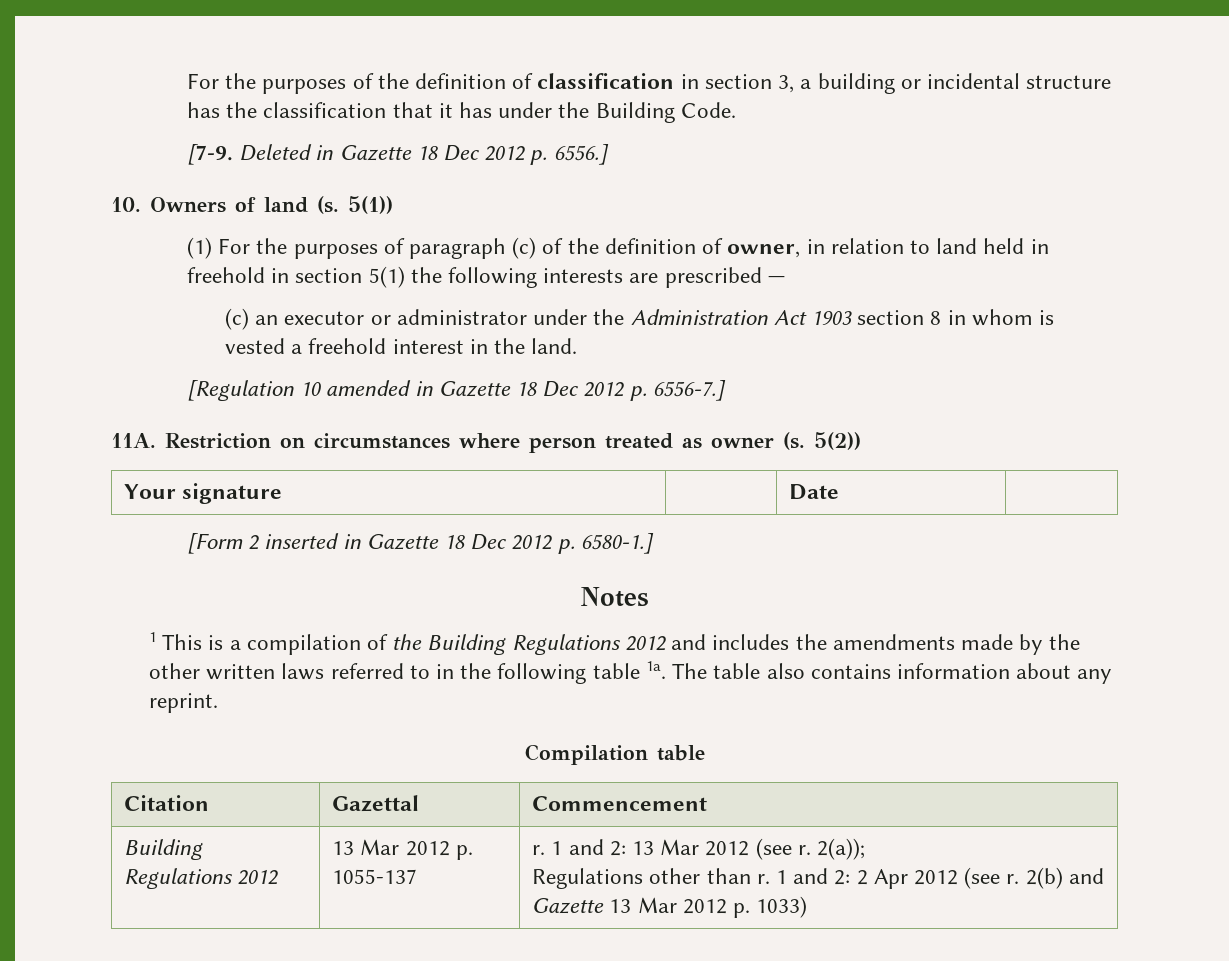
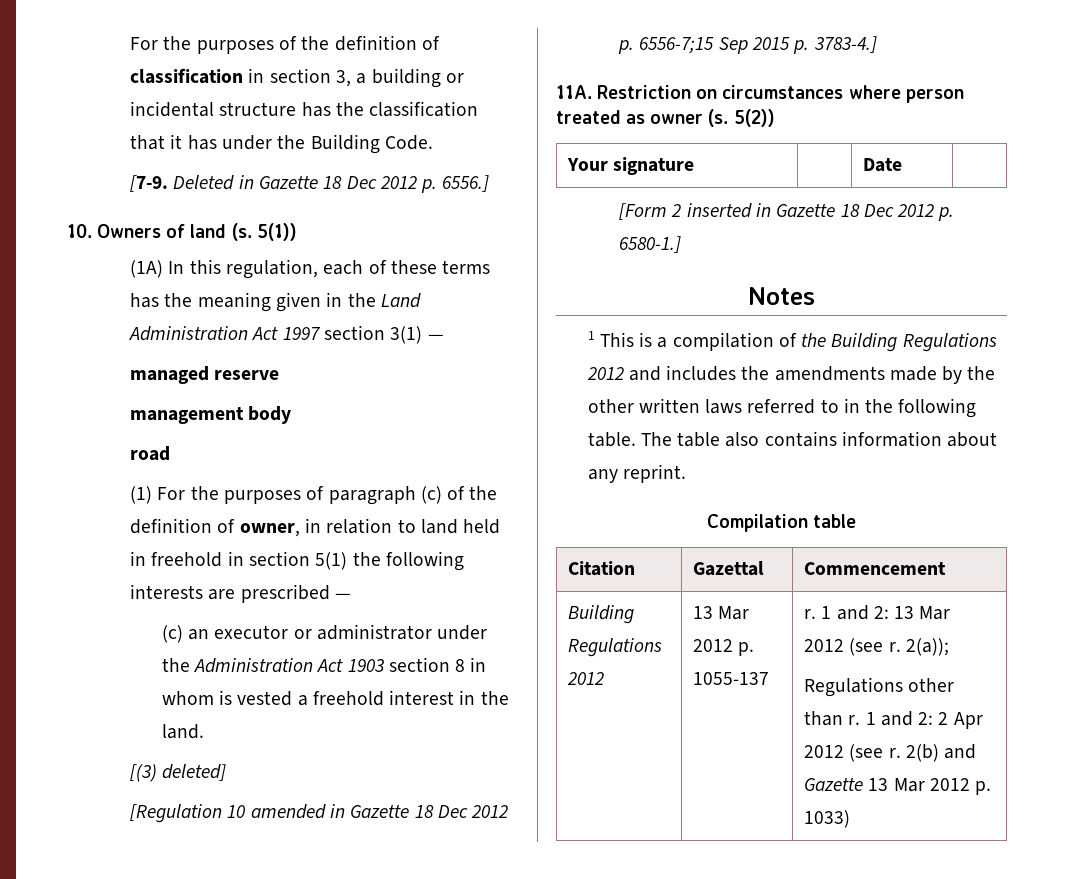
+ (1A) In this regulation, each of these terms has the meaning given in the Land Administration Act 1997 section 3(1) —
+ managed reserve
+ management body
+ road
+ [(3) deleted]
- [Regulation 10 amended in Gazette 18 Dec 2012 p. 6556-7.]
+ [Regulation 10 amended in Gazette 18 Dec 2012 p. 6556-7;15 Sep 2015 p. 3783-4.]
- 1 This is a compilation of the Building Regulations 2012 and includes the amendments made by the other written laws referred to in the following table 1a.
+ 1 This is a compilation of the Building Regulations 2012 and includes the amendments made by the other written laws referred to in the following table.

